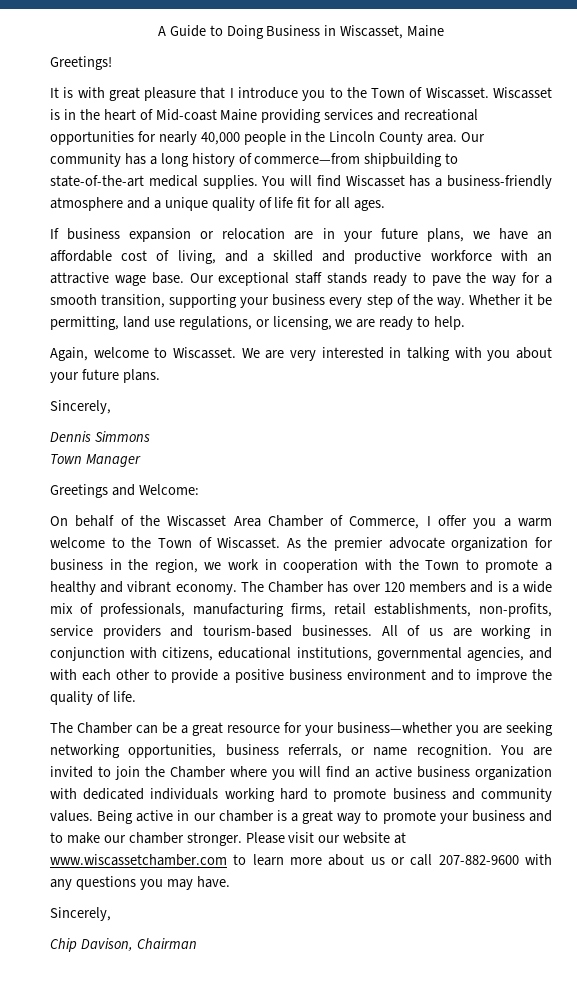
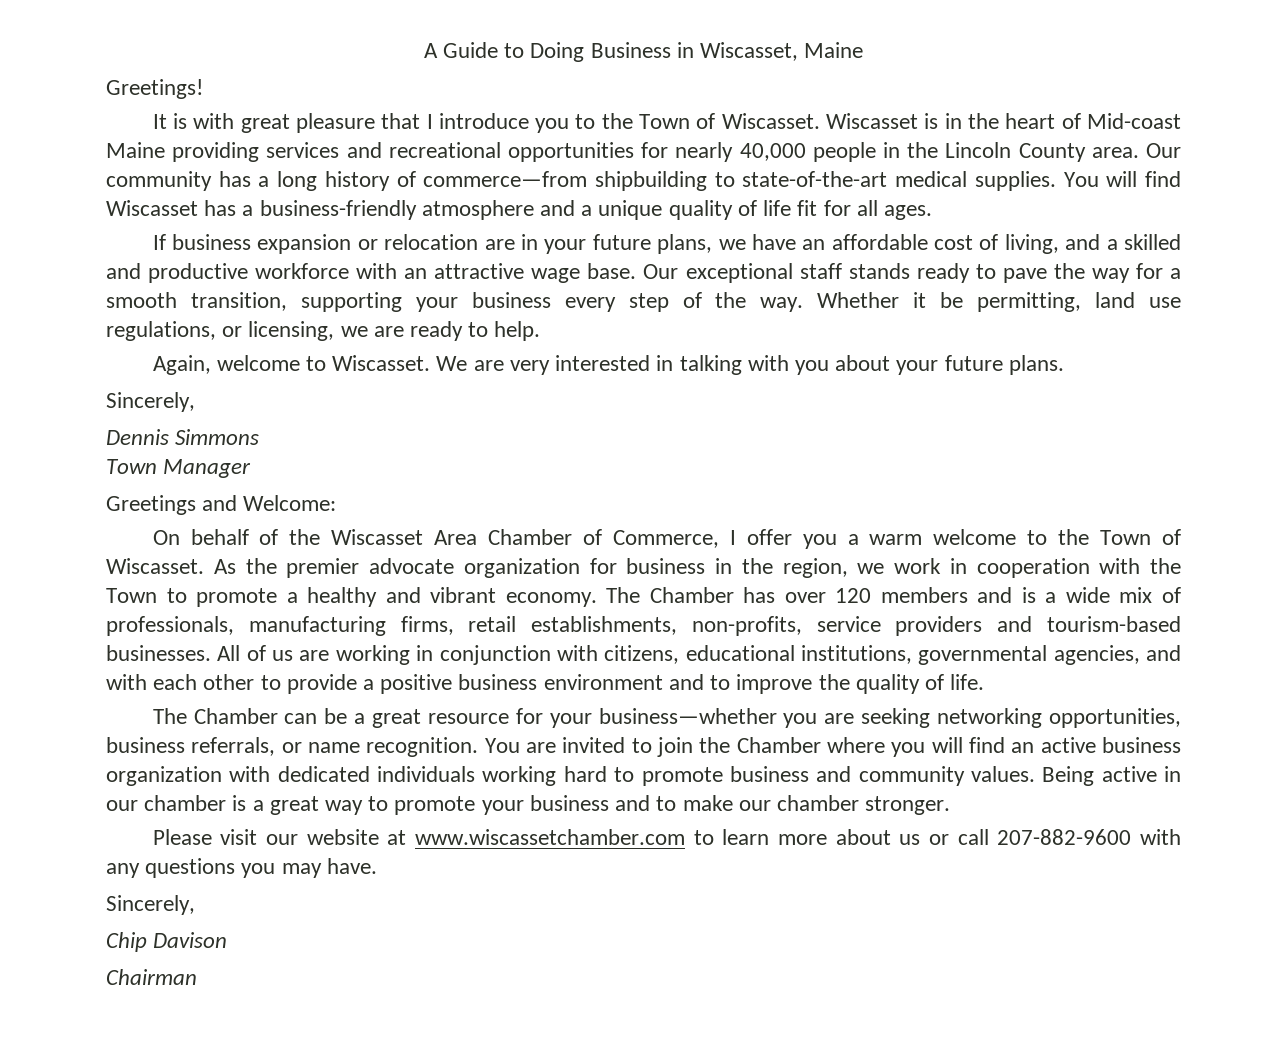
- Being active in our chamber is a great way to promote your business and to make our chamber stronger. Please visit our website at www.wiscassetchamber.com to learn more about us or call 207-882-9600 with any questions you may have.
+ Being active in our chamber is a great way to promote your business and to make our chamber stronger.
+ Please visit our website at www.wiscassetchamber.com to learn more about us or call 207-882-9600 with any questions you may have.
- Chip Davison, Chairman
+ Chip Davison
+ Chairman

